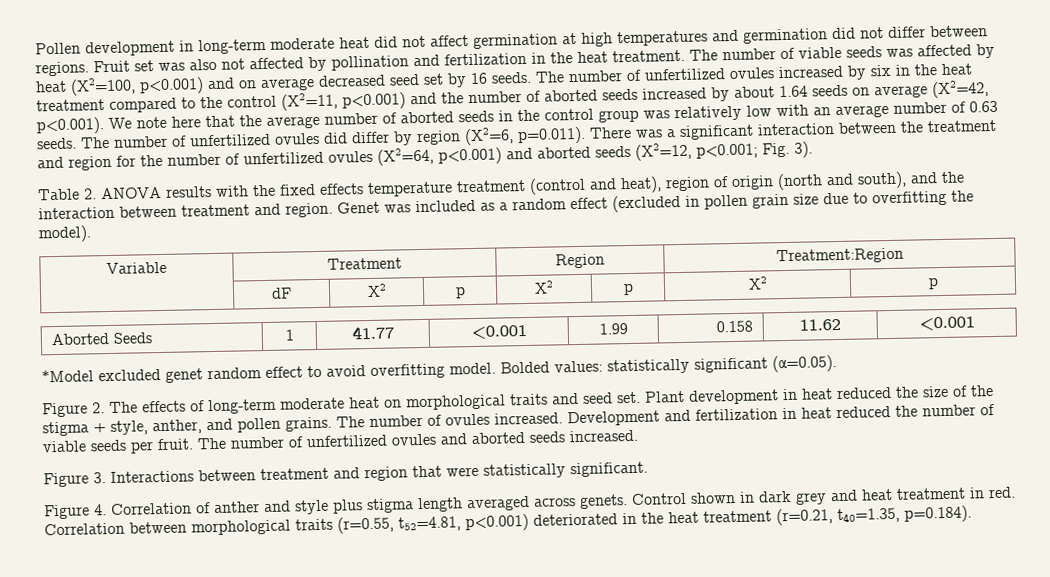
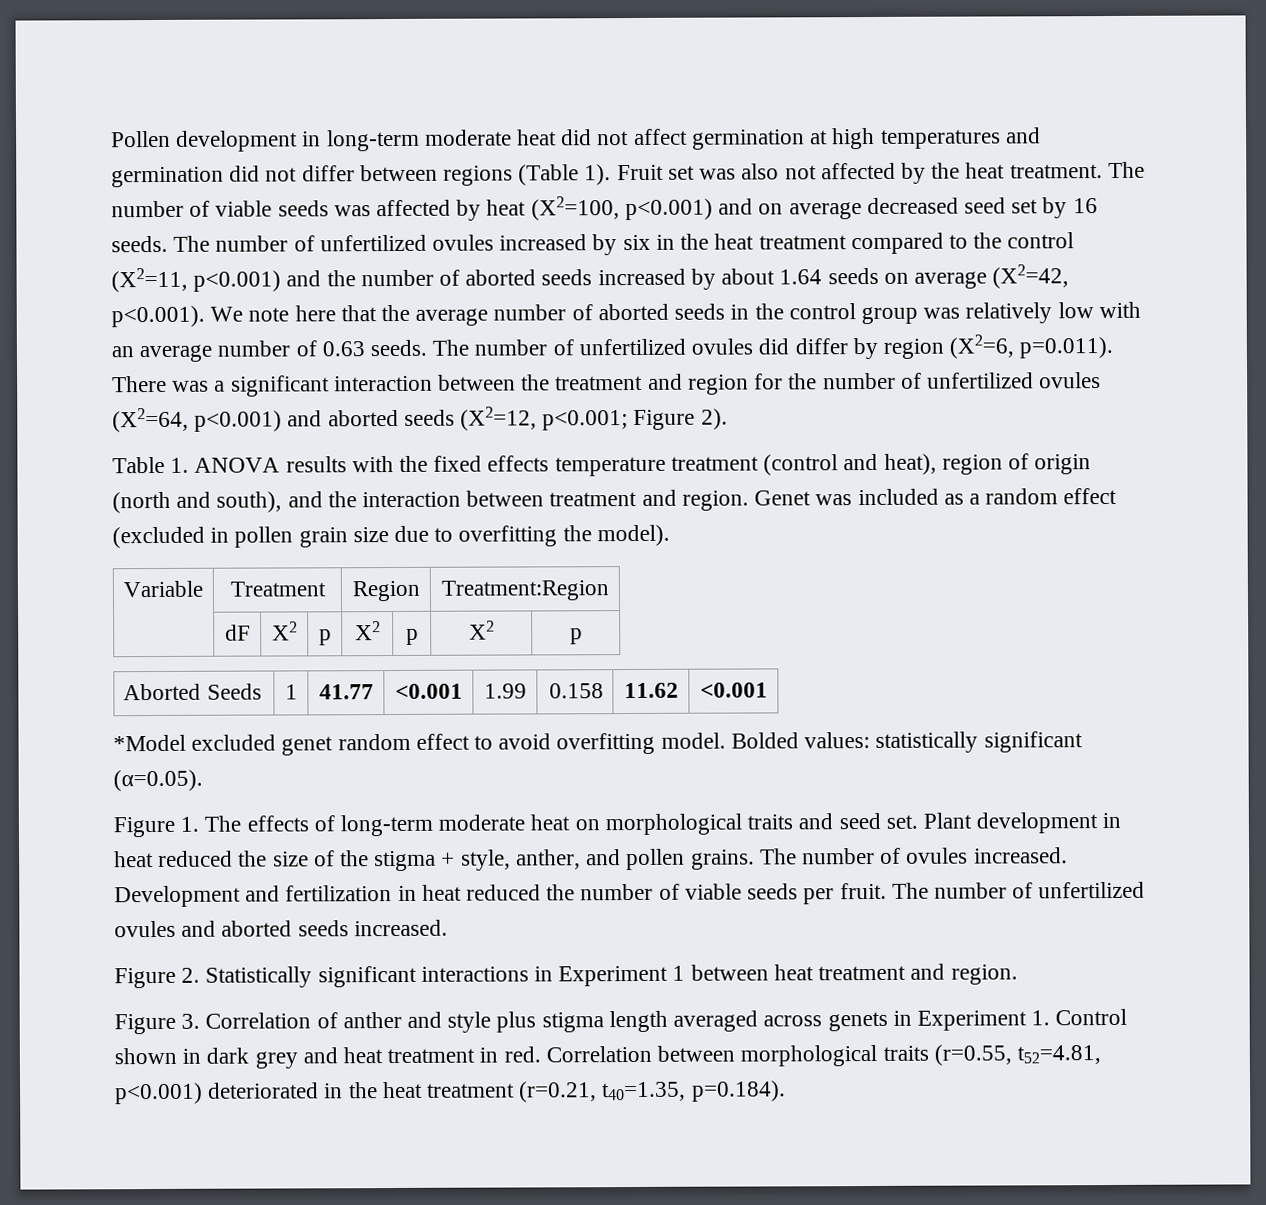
- Pollen development in long-term moderate heat did not affect germination at high temperatures and germination did not differ between regions.
+ Pollen development in long-term moderate heat did not affect germination at high temperatures and germination did not differ between regions (Table 1).
- Fruit set was also not affected by pollination and fertilization in the heat treatment.
+ Fruit set was also not affected by the heat treatment.
- The number of unfertilized ovules did differ by region (Χ2=6, p=0.011). There was a significant interaction between the treatment and region for the number of unfertilized ovules (Χ2=64, p<0.001) and aborted seeds (Χ2=12, p<0.001; Fig. 3).
+ The number of unfertilized ovules did differ by region (Χ2=6, p=0.011). There was a significant interaction between the treatment and region for the number of unfertilized ovules (Χ2=64, p<0.001) and aborted seeds (Χ2=12, p<0.001; Figure 2).
- Table 2. ANOVA results with the fixed effects temperature treatment (control and heat), region of origin (north and south), and the interaction between treatment and region.
+ Table 1. ANOVA results with the fixed effects temperature treatment (control and heat), region of origin (north and south), and the interaction between treatment and region.
- Figure 2. The effects of long-term moderate heat on morphological traits and seed set.
+ Figure 1. The effects of long-term moderate heat on morphological traits and seed set.
- Figure 3. Interactions between treatment and region that were statistically significant.
- Figure 4. Correlation of anther and style plus stigma length averaged across genets. Control shown in dark grey and heat treatment in red.
+ Figure 2. Statistically significant interactions in Experiment 1 between heat treatment and region.
+ Figure 3. Correlation of anther and style plus stigma length averaged across genets in Experiment 1. Control shown in dark grey and heat treatment in red.

